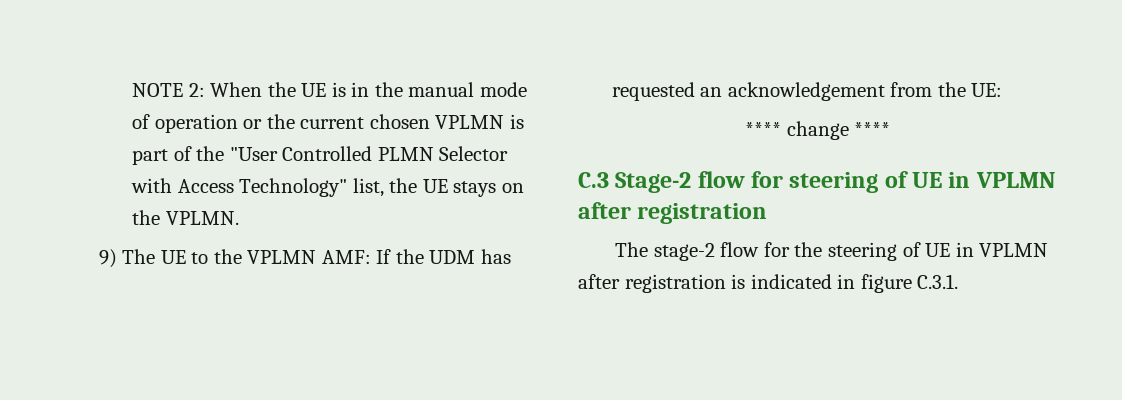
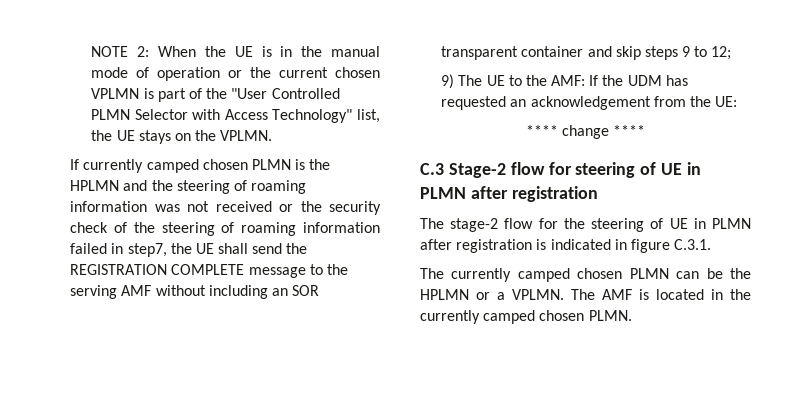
+ If currently camped chosen PLMN is the HPLMN and the steering of roaming information was not received or the security check of the steering of roaming information failed in step7, the UE shall send the REGISTRATION COMPLETE message to the serving AMF without including an SOR transparent container and skip steps 9 to 12;
- 9) The UE to the VPLMN AMF: If the UDM has requested an acknowledgement from the UE:
+ 9) The UE to the AMF: If the UDM has requested an acknowledgement from the UE:
- C.3 Stage-2 flow for steering of UE in VPLMN after registration
+ C.3 Stage-2 flow for steering of UE in PLMN after registration
- The stage-2 flow for the steering of UE in VPLMN after registration is indicated in figure C.3.1.
+ The stage-2 flow for the steering of UE in PLMN after registration is indicated in figure C.3.1.
+ The currently camped chosen PLMN can be the HPLMN or a VPLMN. The AMF is located in the currently camped chosen PLMN.

